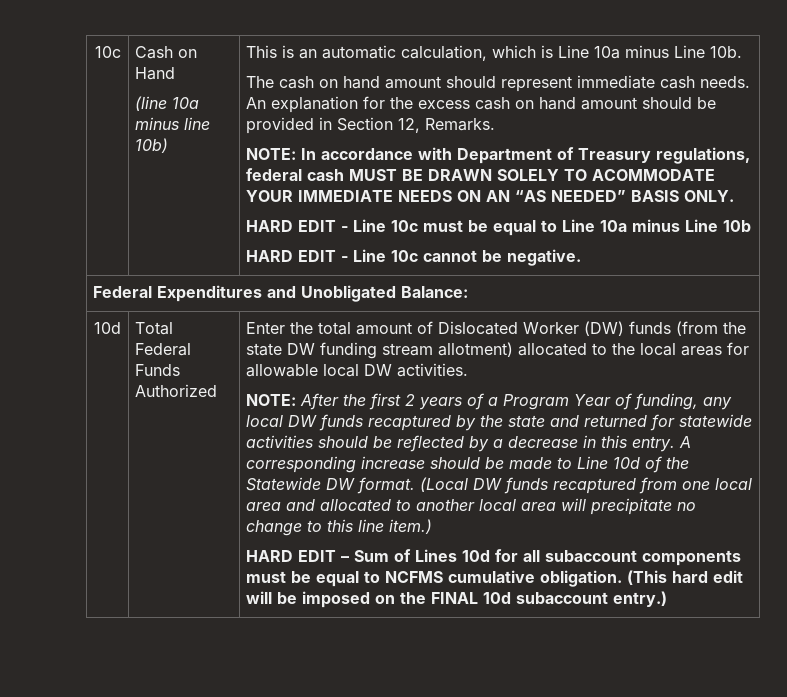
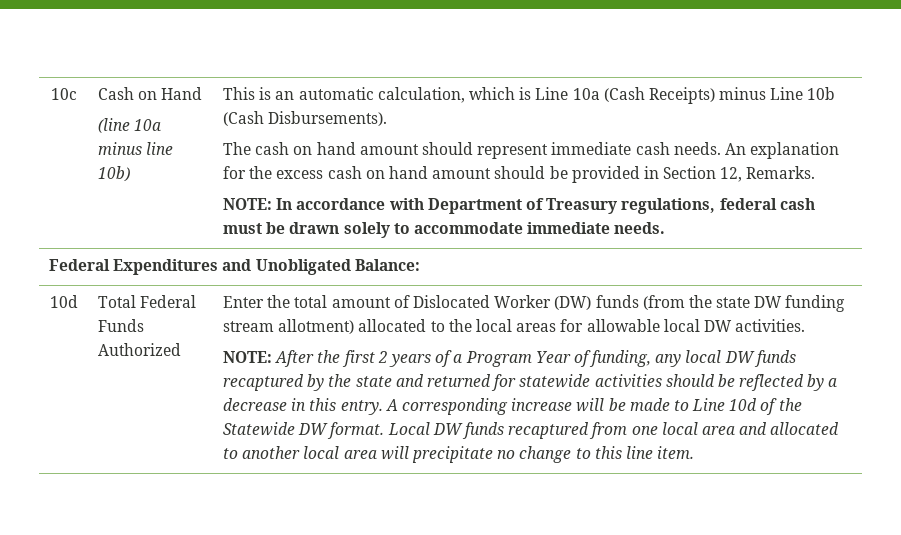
- This is an automatic calculation, which is Line 10a minus Line 10b.
+ This is an automatic calculation, which is Line 10a (Cash Receipts) minus Line 10b (Cash Disbursements).
- NOTE: In accordance with Department of Treasury regulations, federal cash MUST BE DRAWN SOLELY TO ACOMMODATE YOUR IMMEDIATE NEEDS ON AN “AS NEEDED” BASIS ONLY.
- HARD EDIT - Line 10c must be equal to Line 10a minus Line 10b
- HARD EDIT - Line 10c cannot be negative.
+ NOTE: In accordance with Department of Treasury regulations, federal cash must be drawn solely to accommodate immediate needs.
- A corresponding increase should be made to Line 10d of the Statewide DW format.
+ A corresponding increase will be made to Line 10d of the Statewide DW format.
- (Local DW funds recaptured from one local area and allocated to another local area will precipitate no change to this line item.)
- HARD EDIT – Sum of Lines 10d for all subaccount components must be equal to NCFMS cumulative obligation. (This hard edit will be imposed on the FINAL 10d subaccount entry.)
+ Local DW funds recaptured from one local area and allocated to another local area will precipitate no change to this line item.

